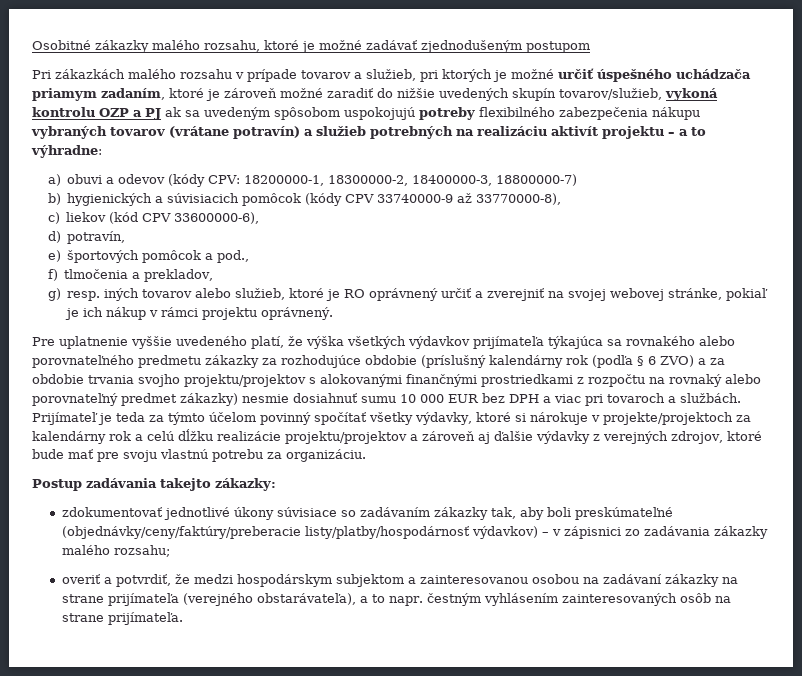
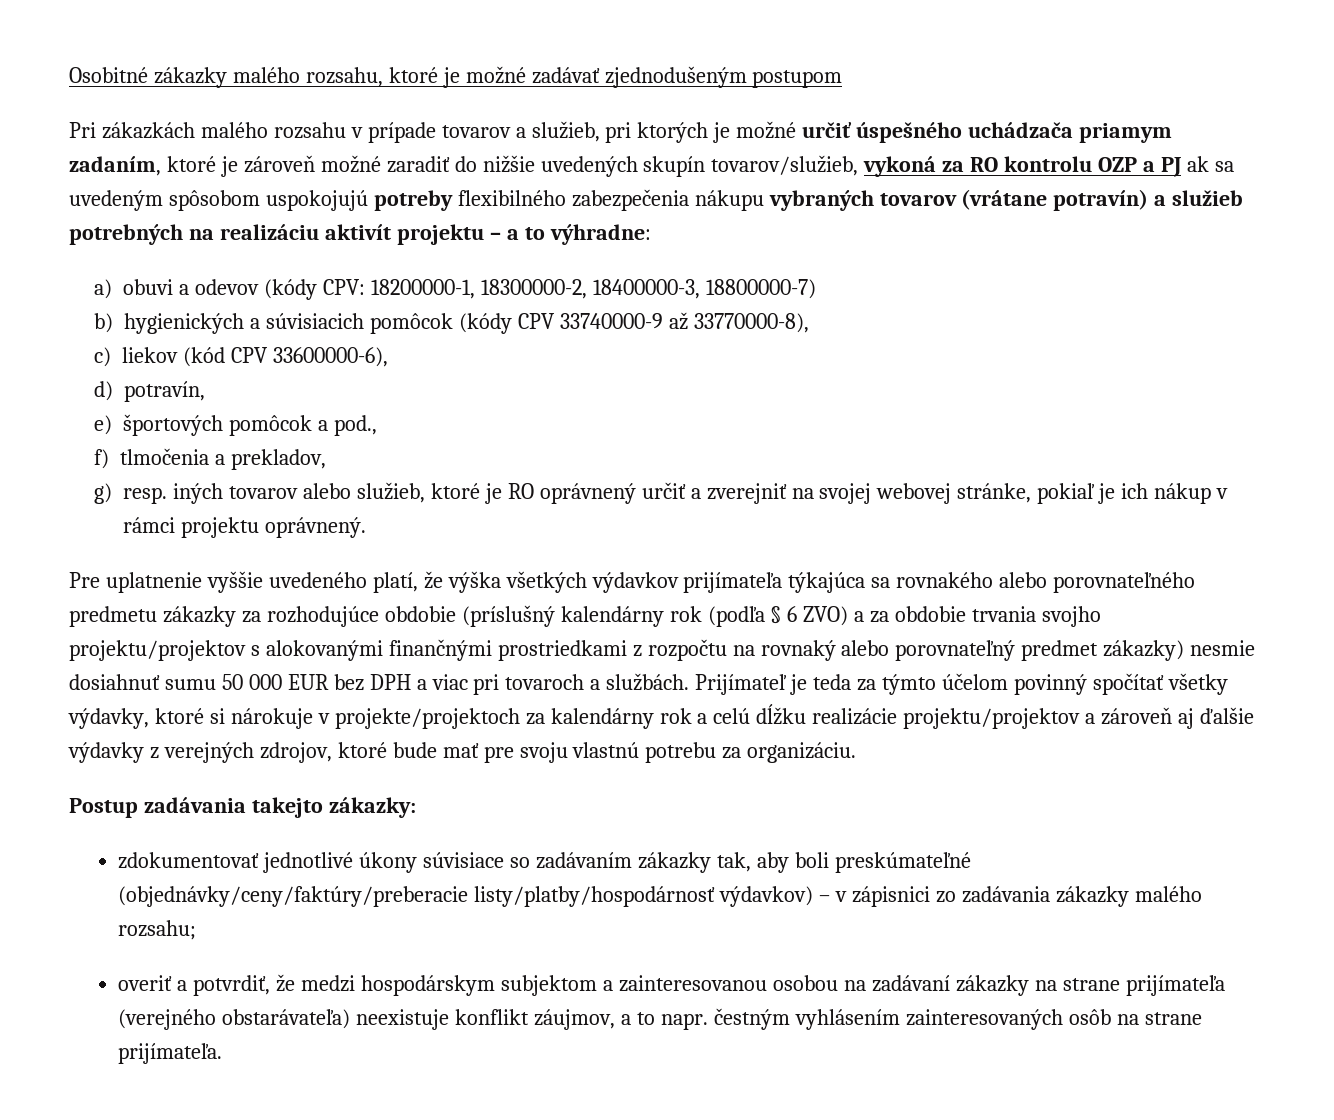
- Pri zákazkách malého rozsahu v prípade tovarov a služieb, pri ktorých je možné určiť úspešného uchádzača priamym zadaním, ktoré je zároveň možné zaradiť do nižšie uvedených skupín tovarov/služieb, vykoná kontrolu OZP a PJ ak sa uvedeným spôsobom uspokojujú potreby flexibilného zabezpečenia nákupu vybraných tovarov (vrátane potravín) a služieb potrebných na realizáciu aktivít projektu – a to výhradne:
+ Pri zákazkách malého rozsahu v prípade tovarov a služieb, pri ktorých je možné určiť úspešného uchádzača priamym zadaním, ktoré je zároveň možné zaradiť do nižšie uvedených skupín tovarov/služieb, vykoná za RO kontrolu OZP a PJ ak sa uvedeným spôsobom uspokojujú potreby flexibilného zabezpečenia nákupu vybraných tovarov (vrátane potravín) a služieb potrebných na realizáciu aktivít projektu – a to výhradne:
- Pre uplatnenie vyššie uvedeného platí, že výška všetkých výdavkov prijímateľa týkajúca sa rovnakého alebo porovnateľného predmetu zákazky za rozhodujúce obdobie (príslušný kalendárny rok (podľa § 6 ZVO) a za obdobie trvania svojho projektu/projektov s alokovanými finančnými prostriedkami z rozpočtu na rovnaký alebo porovnateľný predmet zákazky) nesmie dosiahnuť sumu 10 000 EUR bez DPH a viac pri tovaroch a službách.
+ Pre uplatnenie vyššie uvedeného platí, že výška všetkých výdavkov prijímateľa týkajúca sa rovnakého alebo porovnateľného predmetu zákazky za rozhodujúce obdobie (príslušný kalendárny rok (podľa § 6 ZVO) a za obdobie trvania svojho projektu/projektov s alokovanými finančnými prostriedkami z rozpočtu na rovnaký alebo porovnateľný predmet zákazky) nesmie dosiahnuť sumu 50 000 EUR bez DPH a viac pri tovaroch a službách.
- overiť a potvrdiť, že medzi hospodárskym subjektom a zainteresovanou osobou na zadávaní zákazky na strane prijímateľa (verejného obstarávateľa), a to napr. čestným vyhlásením zainteresovaných osôb na strane prijímateľa.
+ overiť a potvrdiť, že medzi hospodárskym subjektom a zainteresovanou osobou na zadávaní zákazky na strane prijímateľa (verejného obstarávateľa) neexistuje konflikt záujmov, a to napr. čestným vyhlásením zainteresovaných osôb na strane prijímateľa.

